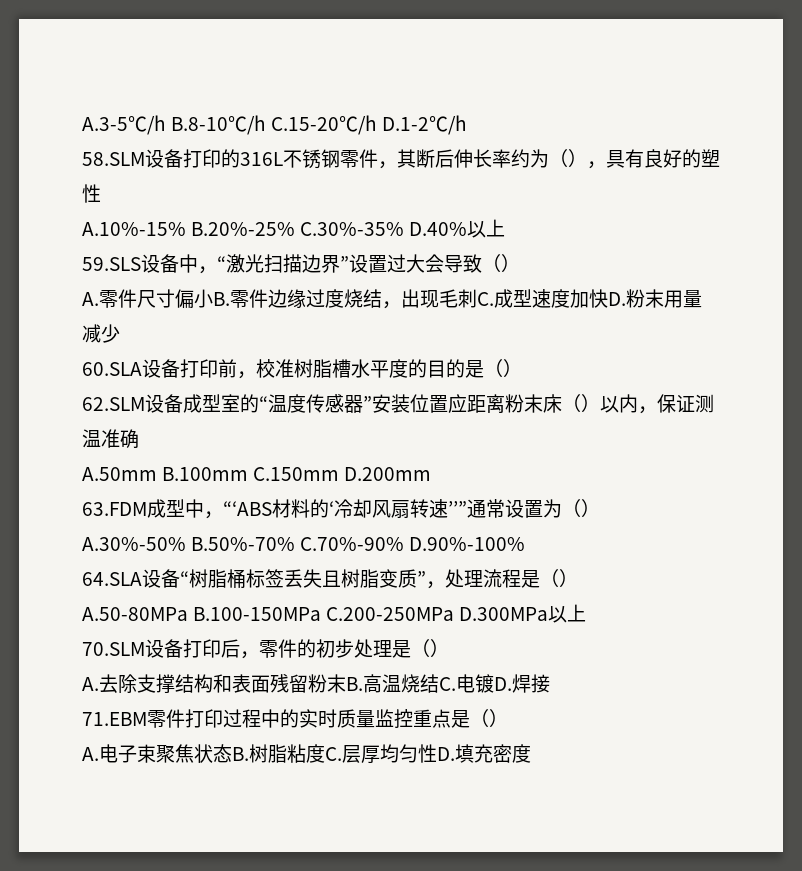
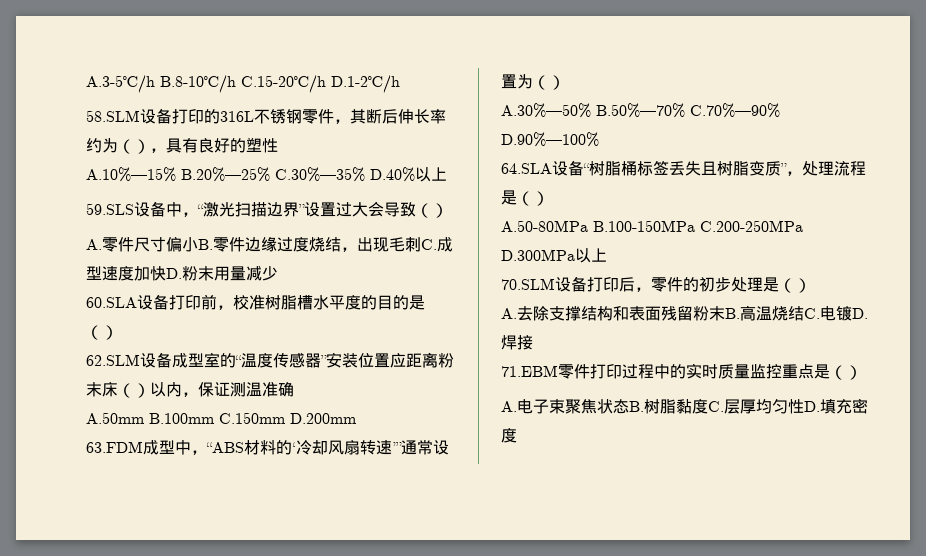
- A.10%-15% B.20%-25% C.30%-35% D.40%以上
+ A.10%—15% B.20%—25% C.30%—35% D.40%以上
- 63.FDM成型中，“‘ABS材料的‘冷却风扇转速’’”通常设置为（）
+ 63.FDM成型中，“ABS材料的‘冷却风扇转速’”通常设置为（）
- A.30%-50% B.50%-70% C.70%-90% D.90%-100%
+ A.30%—50% B.50%—70% C.70%—90% D.90%—100%
- A.电子束聚焦状态B.树脂粘度C.层厚均匀性D.填充密度
+ A.电子束聚焦状态B.树脂黏度C.层厚均匀性D.填充密度

